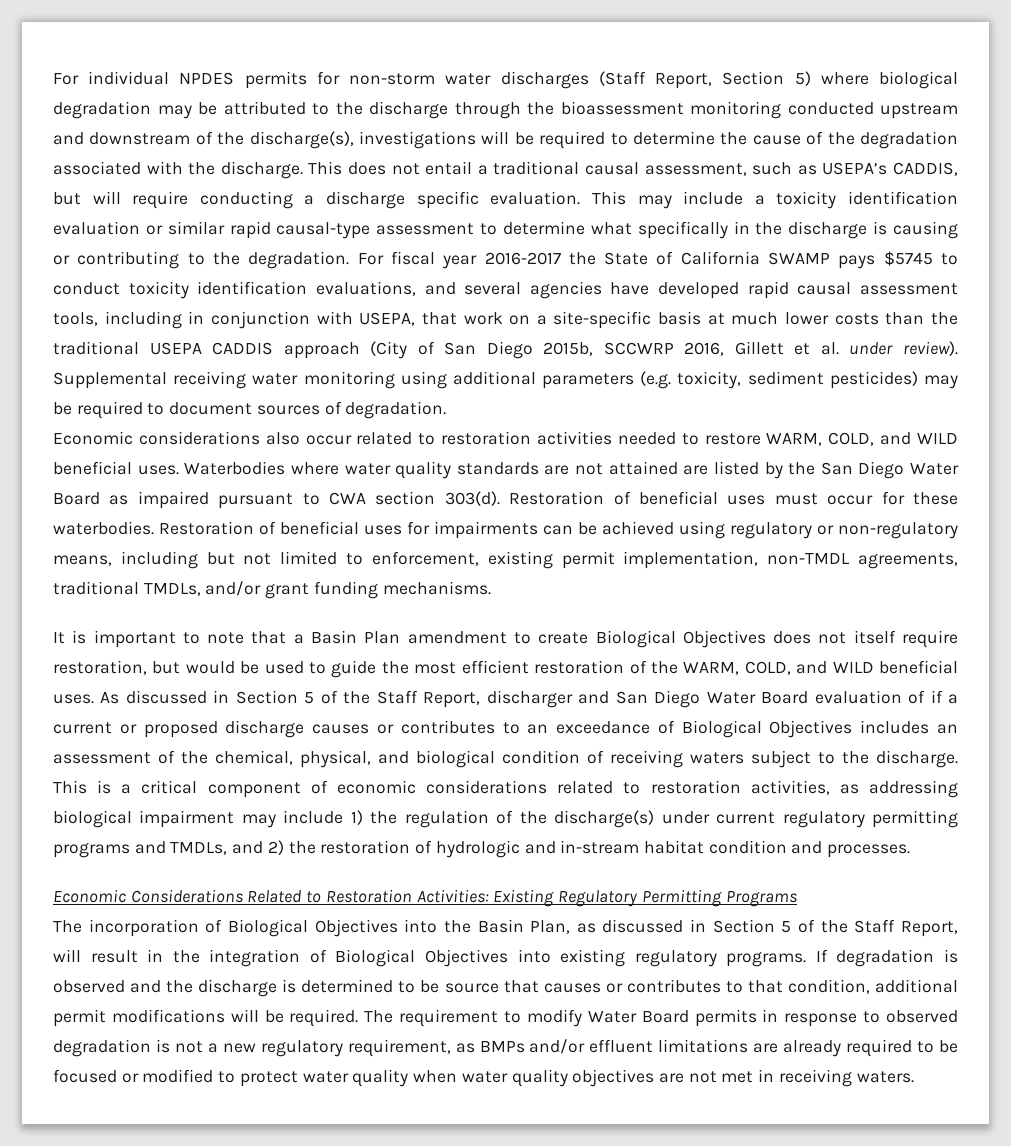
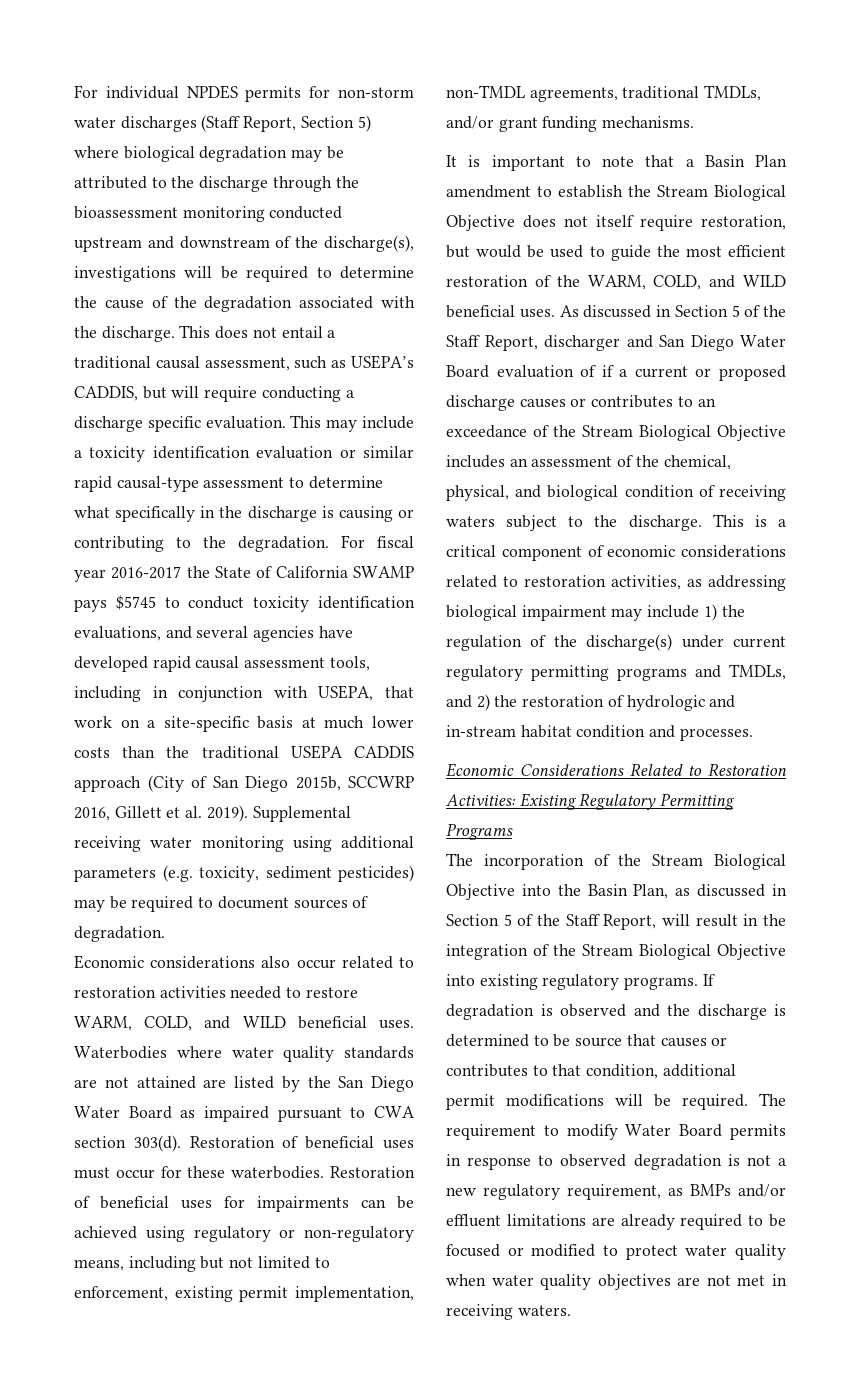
- For fiscal year 2016-2017 the State of California SWAMP pays $5745 to conduct toxicity identification evaluations, and several agencies have developed rapid causal assessment tools, including in conjunction with USEPA, that work on a site-specific basis at much lower costs than the traditional USEPA CADDIS approach (City of San Diego 2015b, SCCWRP 2016, Gillett et al. under review).
+ For fiscal year 2016-2017 the State of California SWAMP pays $5745 to conduct toxicity identification evaluations, and several agencies have developed rapid causal assessment tools, including in conjunction with USEPA, that work on a site-specific basis at much lower costs than the traditional USEPA CADDIS approach (City of San Diego 2015b, SCCWRP 2016, Gillett et al. 2019).
- It is important to note that a Basin Plan amendment to create Biological Objectives does not itself require restoration, but would be used to guide the most efficient restoration of the WARM, COLD, and WILD beneficial uses.
+ It is important to note that a Basin Plan amendment to establish the Stream Biological Objective does not itself require restoration, but would be used to guide the most efficient restoration of the WARM, COLD, and WILD beneficial uses.
- As discussed in Section 5 of the Staff Report, discharger and San Diego Water Board evaluation of if a current or proposed discharge causes or contributes to an exceedance of Biological Objectives includes an assessment of the chemical, physical, and biological condition of receiving waters subject to the discharge.
+ As discussed in Section 5 of the Staff Report, discharger and San Diego Water Board evaluation of if a current or proposed discharge causes or contributes to an exceedance of the Stream Biological Objective includes an assessment of the chemical, physical, and biological condition of receiving waters subject to the discharge.
- The incorporation of Biological Objectives into the Basin Plan, as discussed in Section 5 of the Staff Report, will result in the integration of Biological Objectives into existing regulatory programs.
+ The incorporation of the Stream Biological Objective into the Basin Plan, as discussed in Section 5 of the Staff Report, will result in the integration of the Stream Biological Objective into existing regulatory programs.

